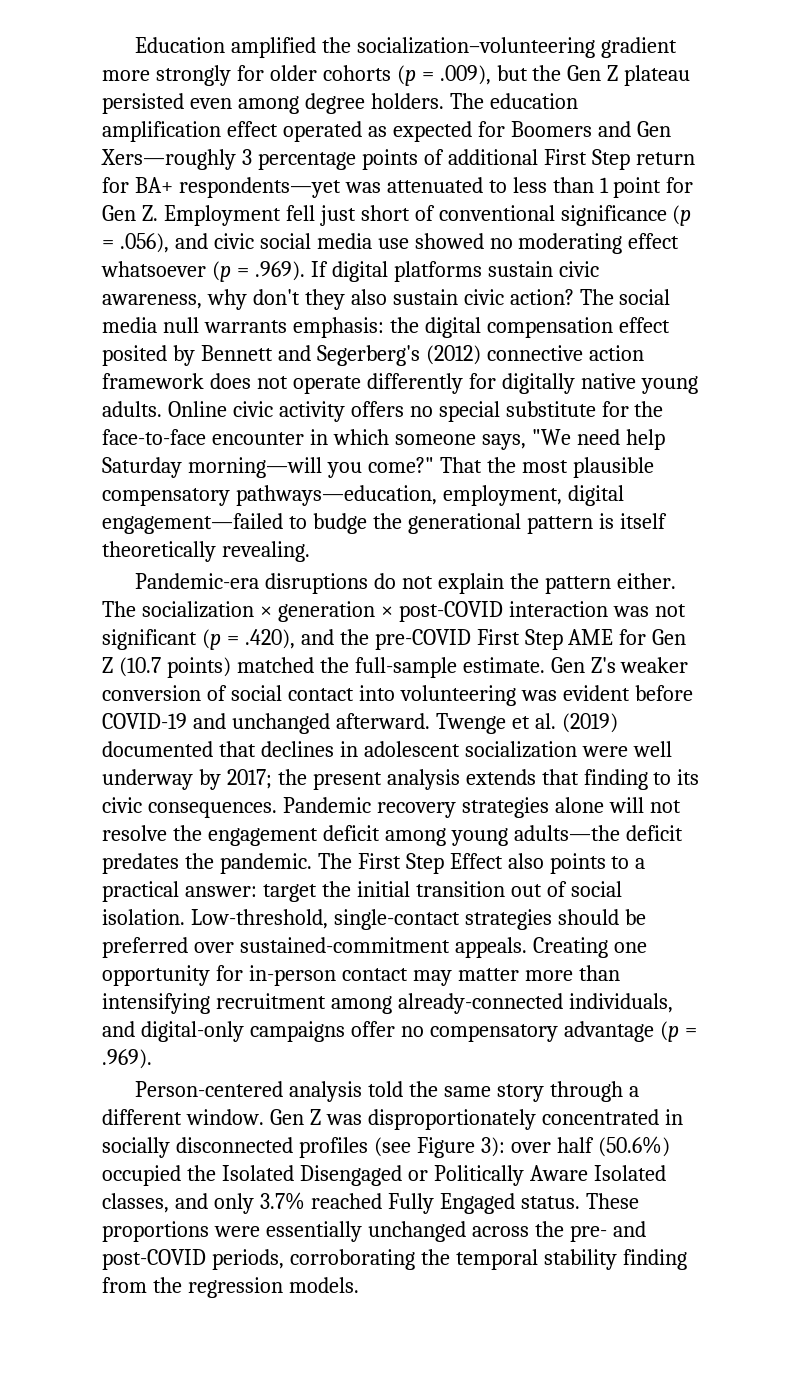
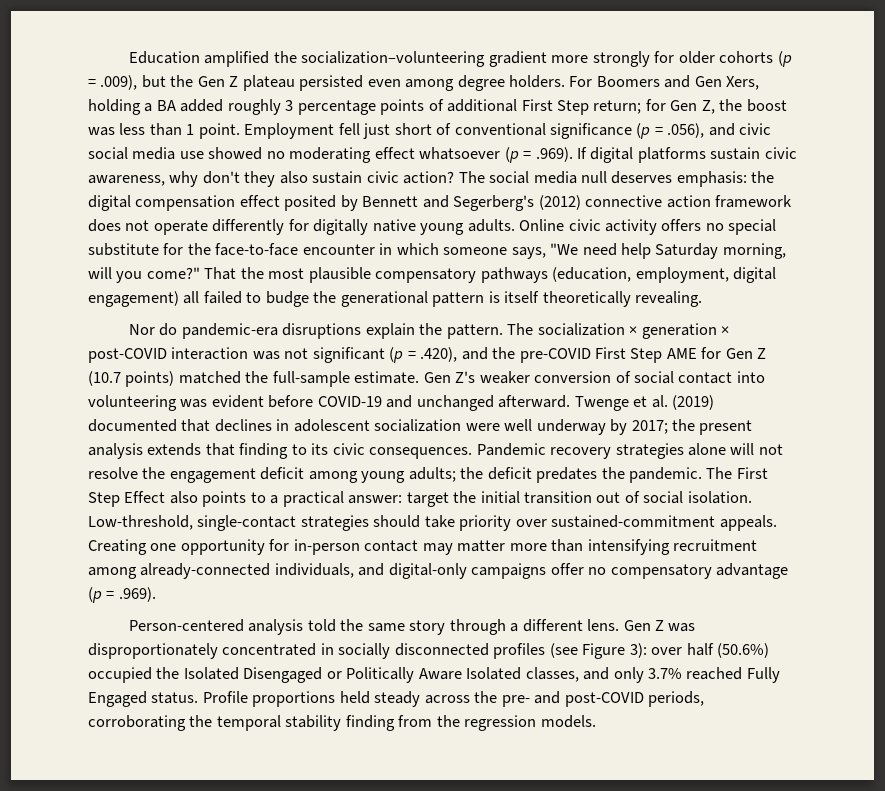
- The education amplification effect operated as expected for Boomers and Gen Xers—roughly 3 percentage points of additional First Step return for BA+ respondents—yet was attenuated to less than 1 point for Gen Z. Employment fell just short of conventional significance (p = .056), and civic social media use showed no moderating effect whatsoever (p = .969). If digital platforms sustain civic awareness, why don't they also sustain civic action?
+ For Boomers and Gen Xers, holding a BA added roughly 3 percentage points of additional First Step return; for Gen Z, the boost was less than 1 point. Employment fell just short of conventional significance (p = .056), and civic social media use showed no moderating effect whatsoever (p = .969). If digital platforms sustain civic awareness, why don't they also sustain civic action?
- The social media null warrants emphasis: the digital compensation effect posited by Bennett and Segerberg's (2012) connective action framework does not operate differently for digitally native young adults.
+ The social media null deserves emphasis: the digital compensation effect posited by Bennett and Segerberg's (2012) connective action framework does not operate differently for digitally native young adults.
- Online civic activity offers no special substitute for the face-to-face encounter in which someone says, "We need help Saturday morning—will you come?"
+ Online civic activity offers no special substitute for the face-to-face encounter in which someone says, "We need help Saturday morning, will you come?"
- That the most plausible compensatory pathways—education, employment, digital engagement—failed to budge the generational pattern is itself theoretically revealing.
+ That the most plausible compensatory pathways (education, employment, digital engagement) all failed to budge the generational pattern is itself theoretically revealing.
- Pandemic-era disruptions do not explain the pattern either.
+ Nor do pandemic-era disruptions explain the pattern.
- Pandemic recovery strategies alone will not resolve the engagement deficit among young adults—the deficit predates the pandemic.
+ Pandemic recovery strategies alone will not resolve the engagement deficit among young adults; the deficit predates the pandemic.
- Low-threshold, single-contact strategies should be preferred over sustained-commitment appeals.
+ Low-threshold, single-contact strategies should take priority over sustained-commitment appeals.
- Person-centered analysis told the same story through a different window.
+ Person-centered analysis told the same story through a different lens.
- These proportions were essentially unchanged across the pre- and post-COVID periods, corroborating the temporal stability finding from the regression models.
+ Profile proportions held steady across the pre- and post-COVID periods, corroborating the temporal stability finding from the regression models.

